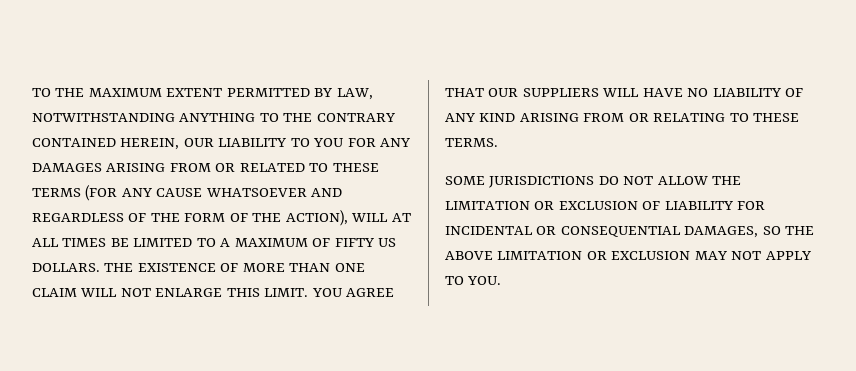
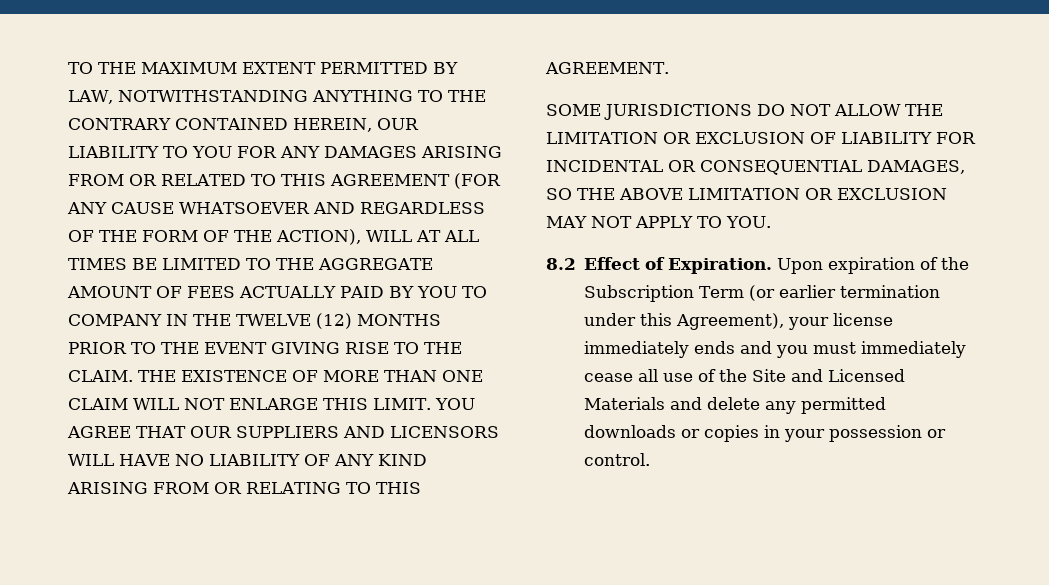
- TO THE MAXIMUM EXTENT PERMITTED BY LAW, NOTWITHSTANDING ANYTHING TO THE CONTRARY CONTAINED HEREIN, OUR LIABILITY TO YOU FOR ANY DAMAGES ARISING FROM OR RELATED TO THESE TERMS (FOR ANY CAUSE WHATSOEVER AND REGARDLESS OF THE FORM OF THE ACTION), WILL AT ALL TIMES BE LIMITED TO A MAXIMUM OF FIFTY US DOLLARS.
+ TO THE MAXIMUM EXTENT PERMITTED BY LAW, NOTWITHSTANDING ANYTHING TO THE CONTRARY CONTAINED HEREIN, OUR LIABILITY TO YOU FOR ANY DAMAGES ARISING FROM OR RELATED TO THIS AGREEMENT (FOR ANY CAUSE WHATSOEVER AND REGARDLESS OF THE FORM OF THE ACTION), WILL AT ALL TIMES BE LIMITED TO THE AGGREGATE AMOUNT OF FEES ACTUALLY PAID BY YOU TO COMPANY IN THE TWELVE (12) MONTHS PRIOR TO THE EVENT GIVING RISE TO THE CLAIM.
- YOU AGREE THAT OUR SUPPLIERS WILL HAVE NO LIABILITY OF ANY KIND ARISING FROM OR RELATING TO THESE TERMS.
+ YOU AGREE THAT OUR SUPPLIERS AND LICENSORS WILL HAVE NO LIABILITY OF ANY KIND ARISING FROM OR RELATING TO THIS AGREEMENT.
+ 8.2 Effect of Expiration. Upon expiration of the Subscription Term (or earlier termination under this Agreement), your license immediately ends and you must immediately cease all use of the Site and Licensed Materials and delete any permitted downloads or copies in your possession or control.

